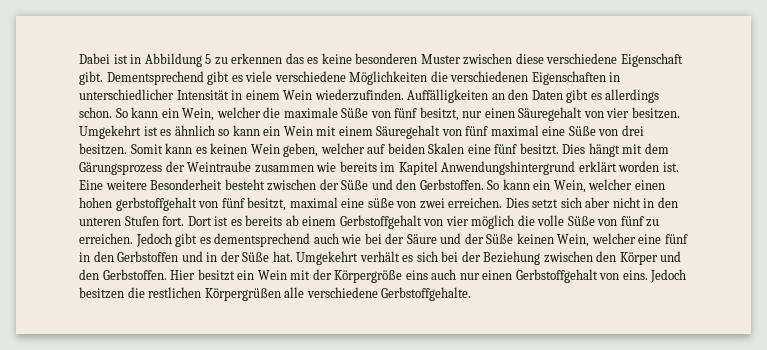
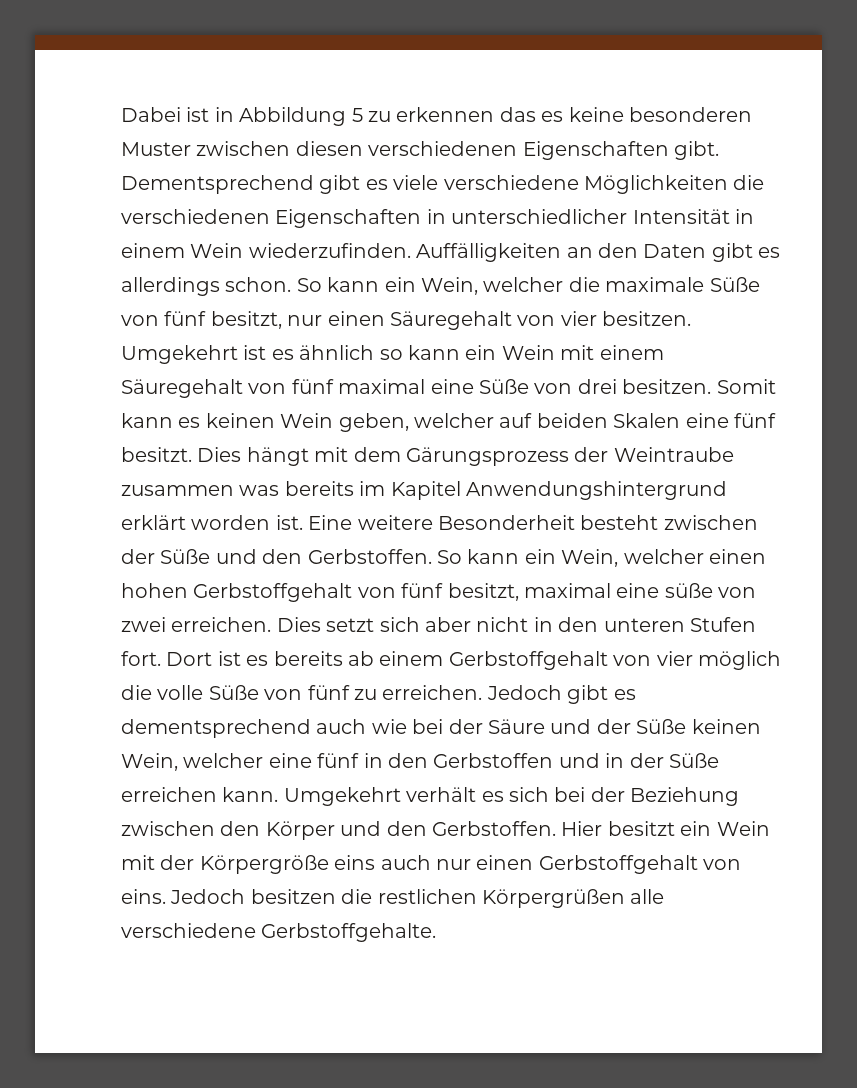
- Dabei ist in Abbildung 5 zu erkennen das es keine besonderen Muster zwischen diese verschiedene Eigenschaft gibt.
+ Dabei ist in Abbildung 5 zu erkennen das es keine besonderen Muster zwischen diesen verschiedenen Eigenschaften gibt.
- Dies hängt mit dem Gärungsprozess der Weintraube zusammen wie bereits im Kapitel Anwendungshintergrund erklärt worden ist.
+ Dies hängt mit dem Gärungsprozess der Weintraube zusammen was bereits im Kapitel Anwendungshintergrund erklärt worden ist.
- So kann ein Wein, welcher einen hohen gerbstoffgehalt von fünf besitzt, maximal eine süße von zwei erreichen.
+ So kann ein Wein, welcher einen hohen Gerbstoffgehalt von fünf besitzt, maximal eine süße von zwei erreichen.
- Jedoch gibt es dementsprechend auch wie bei der Säure und der Süße keinen Wein, welcher eine fünf in den Gerbstoffen und in der Süße hat.
+ Jedoch gibt es dementsprechend auch wie bei der Säure und der Süße keinen Wein, welcher eine fünf in den Gerbstoffen und in der Süße erreichen kann.

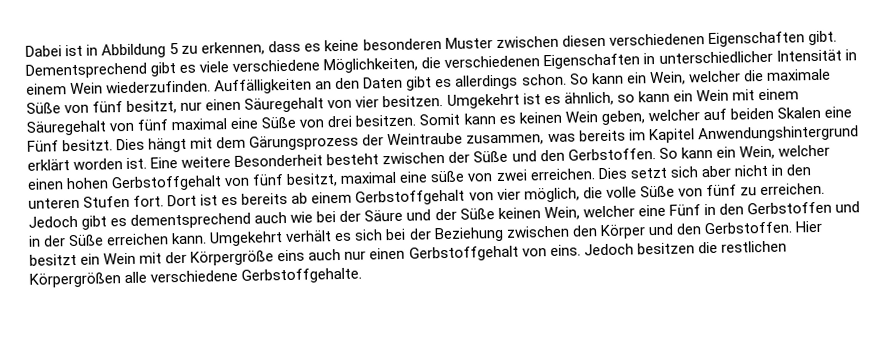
- Dabei ist in Abbildung 5 zu erkennen das es keine besonderen Muster zwischen diesen verschiedenen Eigenschaften gibt.
+ Dabei ist in Abbildung 5 zu erkennen, dass es keine besonderen Muster zwischen diesen verschiedenen Eigenschaften gibt.
- Dementsprechend gibt es viele verschiedene Möglichkeiten die verschiedenen Eigenschaften in unterschiedlicher Intensität in einem Wein wiederzufinden.
+ Dementsprechend gibt es viele verschiedene Möglichkeiten, die verschiedenen Eigenschaften in unterschiedlicher Intensität in einem Wein wiederzufinden.
- Umgekehrt ist es ähnlich so kann ein Wein mit einem Säuregehalt von fünf maximal eine Süße von drei besitzen.
+ Umgekehrt ist es ähnlich, so kann ein Wein mit einem Säuregehalt von fünf maximal eine Süße von drei besitzen.
- Somit kann es keinen Wein geben, welcher auf beiden Skalen eine fünf besitzt.
+ Somit kann es keinen Wein geben, welcher auf beiden Skalen eine Fünf besitzt.
- Dies hängt mit dem Gärungsprozess der Weintraube zusammen was bereits im Kapitel Anwendungshintergrund erklärt worden ist.
+ Dies hängt mit dem Gärungsprozess der Weintraube zusammen, was bereits im Kapitel Anwendungshintergrund erklärt worden ist.
- Dort ist es bereits ab einem Gerbstoffgehalt von vier möglich die volle Süße von fünf zu erreichen.
+ Dort ist es bereits ab einem Gerbstoffgehalt von vier möglich, die volle Süße von fünf zu erreichen.
- Jedoch gibt es dementsprechend auch wie bei der Säure und der Süße keinen Wein, welcher eine fünf in den Gerbstoffen und in der Süße erreichen kann.
+ Jedoch gibt es dementsprechend auch wie bei der Säure und der Süße keinen Wein, welcher eine Fünf in den Gerbstoffen und in der Süße erreichen kann.
- Jedoch besitzen die restlichen Körpergrüßen alle verschiedene Gerbstoffgehalte.
+ Jedoch besitzen die restlichen Körpergrößen alle verschiedene Gerbstoffgehalte.

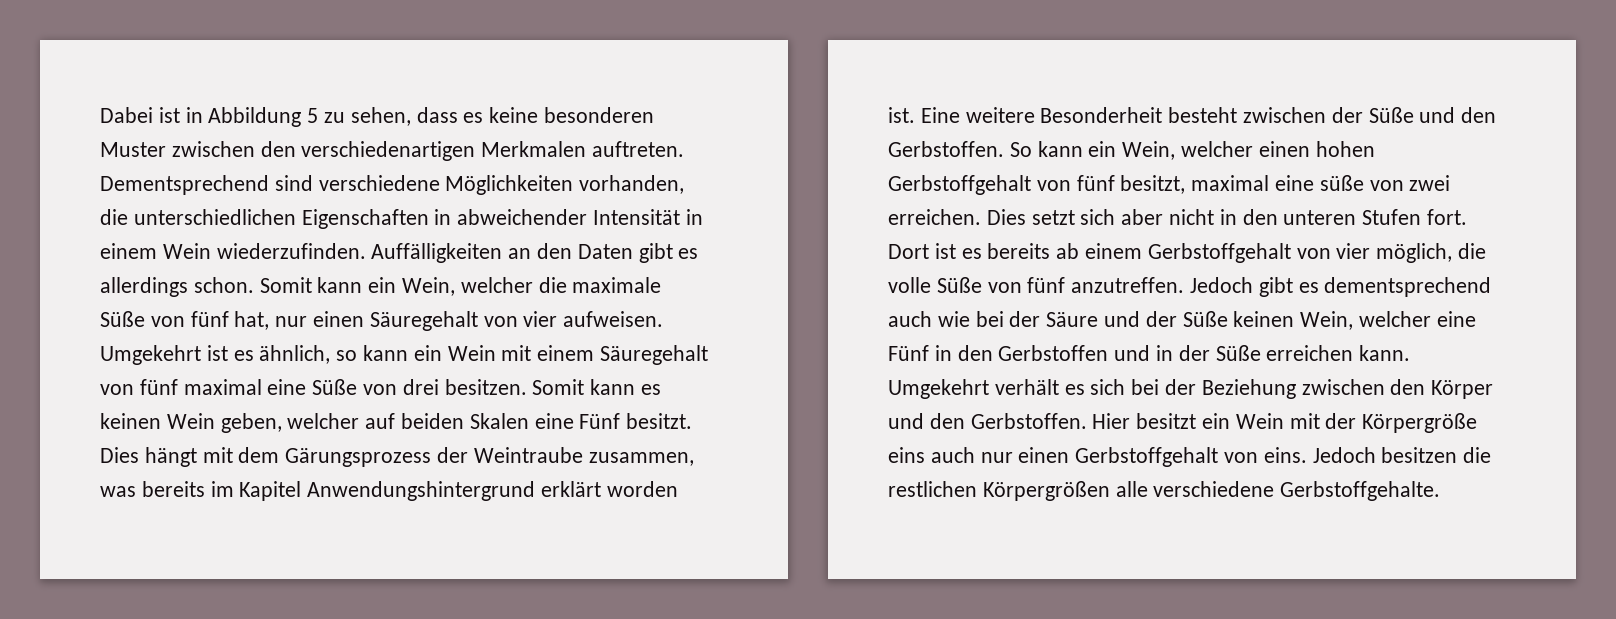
- Dabei ist in Abbildung 5 zu erkennen, dass es keine besonderen Muster zwischen diesen verschiedenen Eigenschaften gibt. Dementsprechend gibt es viele verschiedene Möglichkeiten, die verschiedenen Eigenschaften in unterschiedlicher Intensität in einem Wein wiederzufinden.
+ Dabei ist in Abbildung 5 zu sehen, dass es keine besonderen Muster zwischen den verschiedenartigen Merkmalen auftreten. Dementsprechend sind verschiedene Möglichkeiten vorhanden, die unterschiedlichen Eigenschaften in abweichender Intensität in einem Wein wiederzufinden.
- So kann ein Wein, welcher die maximale Süße von fünf besitzt, nur einen Säuregehalt von vier besitzen.
+ Somit kann ein Wein, welcher die maximale Süße von fünf hat, nur einen Säuregehalt von vier aufweisen.
- Dort ist es bereits ab einem Gerbstoffgehalt von vier möglich, die volle Süße von fünf zu erreichen.
+ Dort ist es bereits ab einem Gerbstoffgehalt von vier möglich, die volle Süße von fünf anzutreffen.

